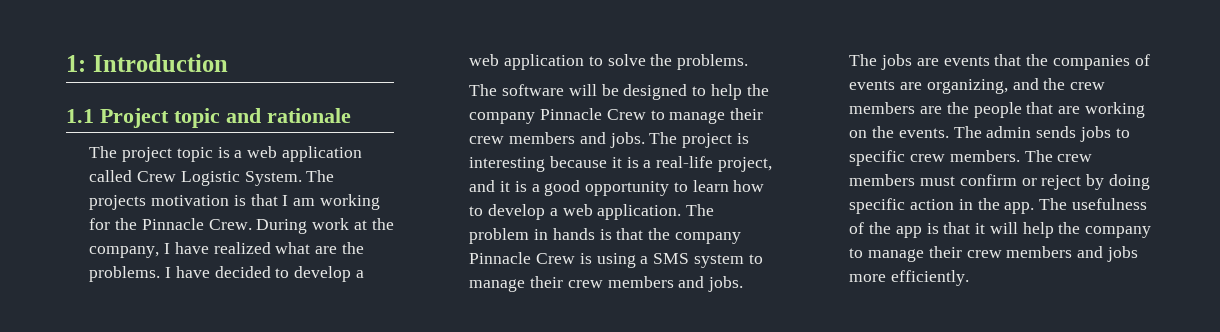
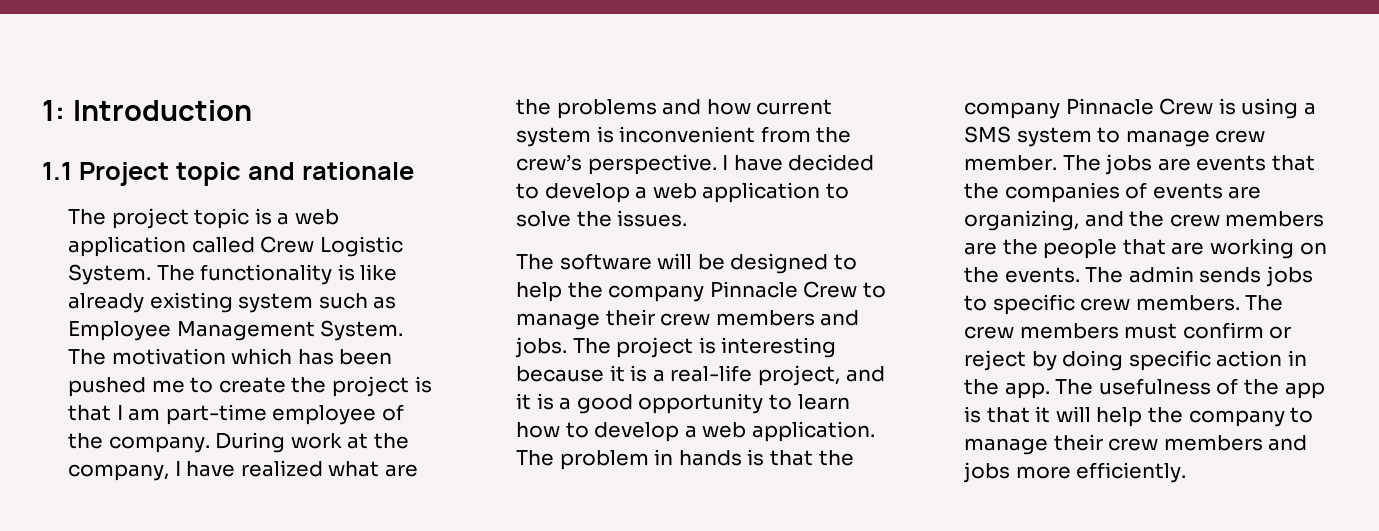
- The projects motivation is that I am working for the Pinnacle Crew.
+ The functionality is like already existing system such as Employee Management System. The motivation which has been pushed me to create the project is that I am part-time employee of the company.
- During work at the company, I have realized what are the problems.
+ During work at the company, I have realized what are the problems and how current system is inconvenient from the crew’s perspective.
- I have decided to develop a web application to solve the problems.
+ I have decided to develop a web application to solve the issues.
- The problem in hands is that the company Pinnacle Crew is using a SMS system to manage their crew members and jobs.
+ The problem in hands is that the company Pinnacle Crew is using a SMS system to manage crew member.

